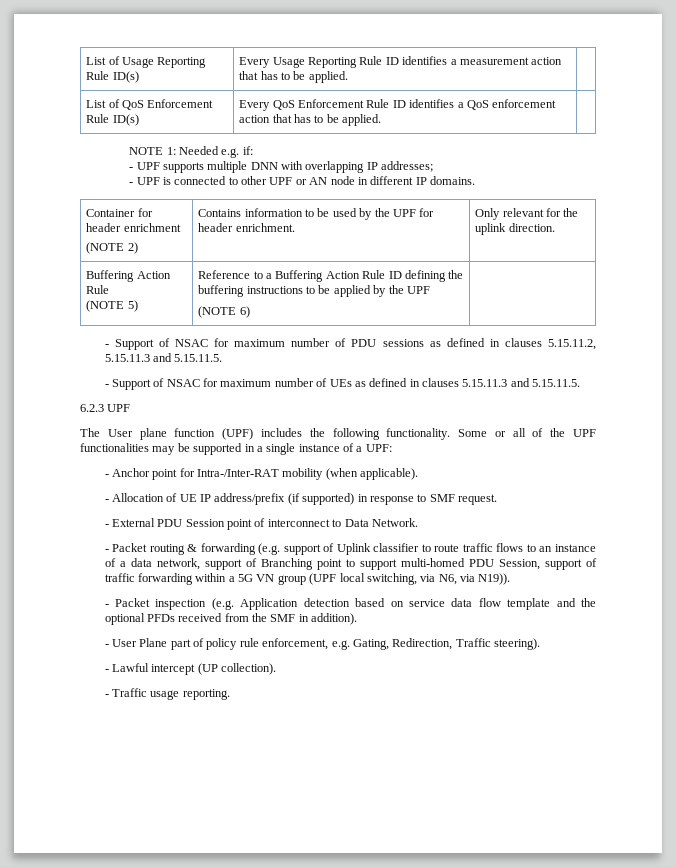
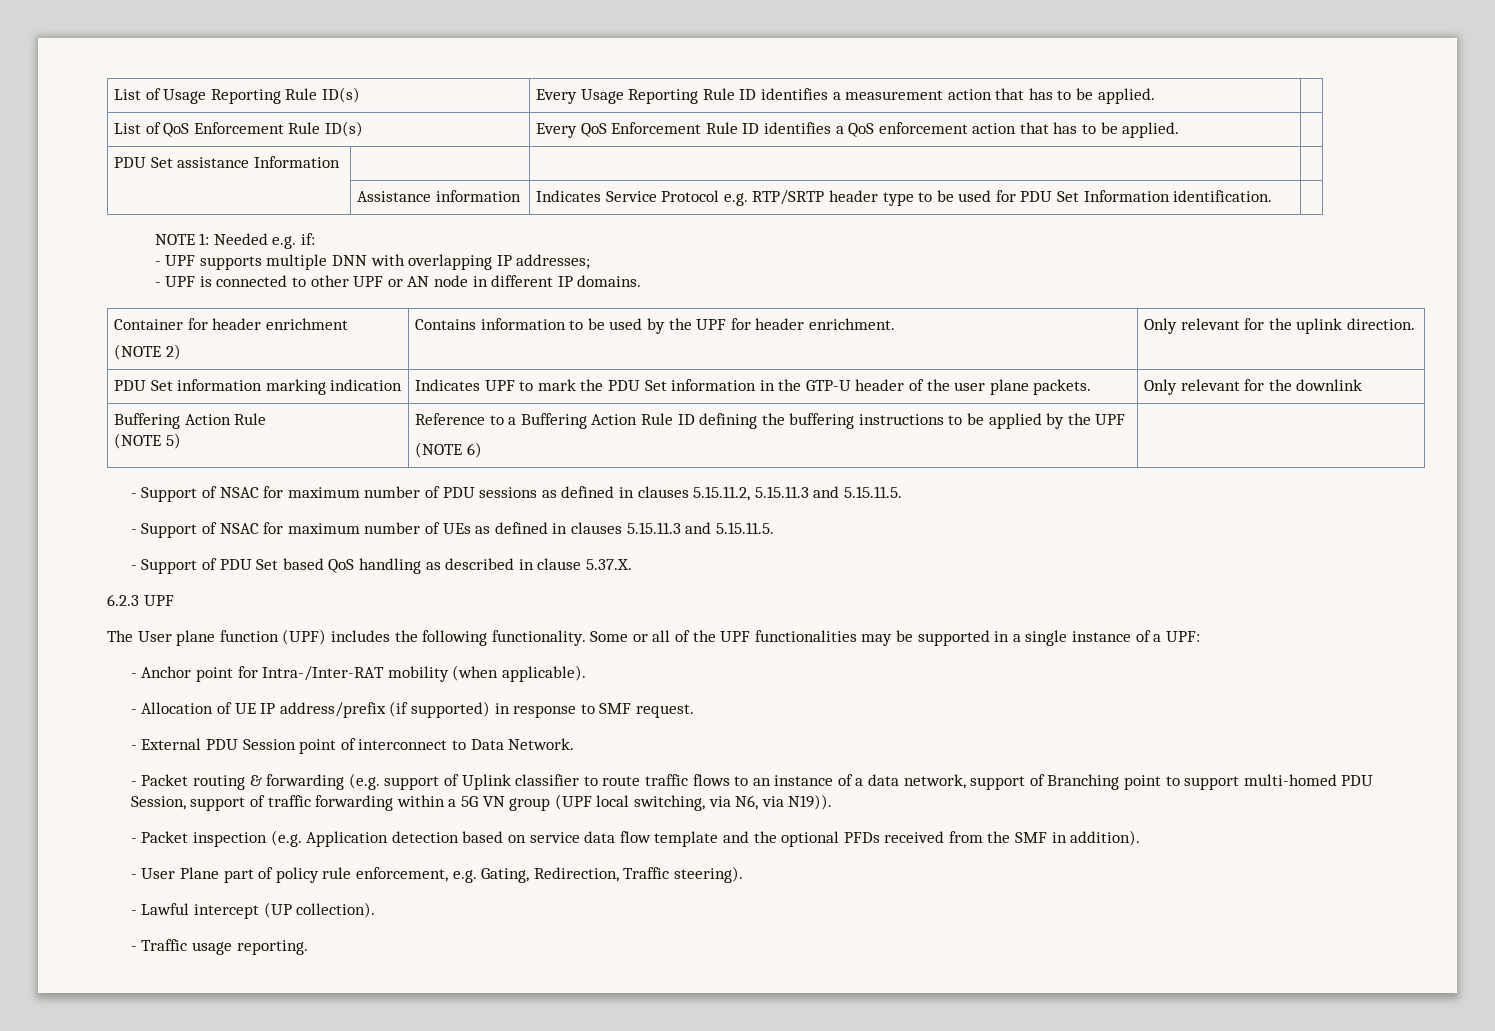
+ PDU Set assistance Information | | |
+ | Assistance information | Indicates Service Protocol e.g. RTP/SRTP header type to be used for PDU Set Information identification. |
+ PDU Set information marking indication | Indicates UPF to mark the PDU Set information in the GTP-U header of the user plane packets. | Only relevant for the downlink
+ - Support of PDU Set based QoS handling as described in clause 5.37.X.

